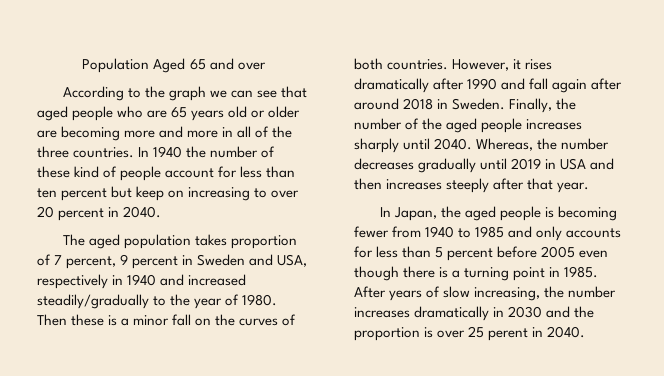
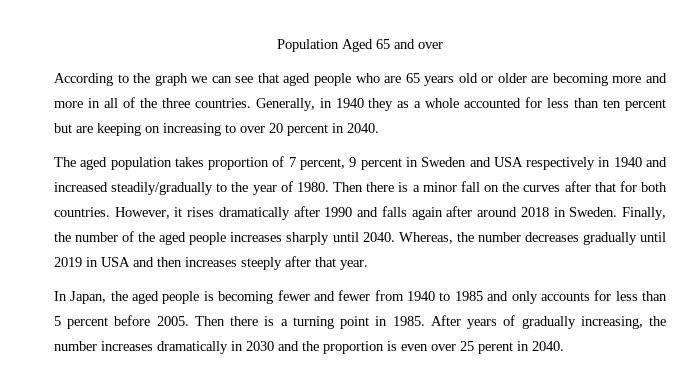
- In 1940 the number of these kind of people account for less than ten percent but keep on increasing to over 20 percent in 2040.
+ Generally, in 1940 they as a whole accounted for less than ten percent but are keeping on increasing to over 20 percent in 2040.
- The aged population takes proportion of 7 percent, 9 percent in Sweden and USA, respectively in 1940 and increased steadily/gradually to the year of 1980.
+ The aged population takes proportion of 7 percent, 9 percent in Sweden and USA respectively in 1940 and increased steadily/gradually to the year of 1980.
- Then these is a minor fall on the curves of both countries.
+ Then there is a minor fall on the curves after that for both countries.
- However, it rises dramatically after 1990 and fall again after around 2018 in Sweden.
+ However, it rises dramatically after 1990 and falls again after around 2018 in Sweden.
- In Japan, the aged people is becoming fewer from 1940 to 1985 and only accounts for less than 5 percent before 2005 even though there is a turning point in 1985.
+ In Japan, the aged people is becoming fewer and fewer from 1940 to 1985 and only accounts for less than 5 percent before 2005. Then there is a turning point in 1985.
- After years of slow increasing, the number increases dramatically in 2030 and the proportion is over 25 perent in 2040.
+ After years of gradually increasing, the number increases dramatically in 2030 and the proportion is even over 25 perent in 2040.

